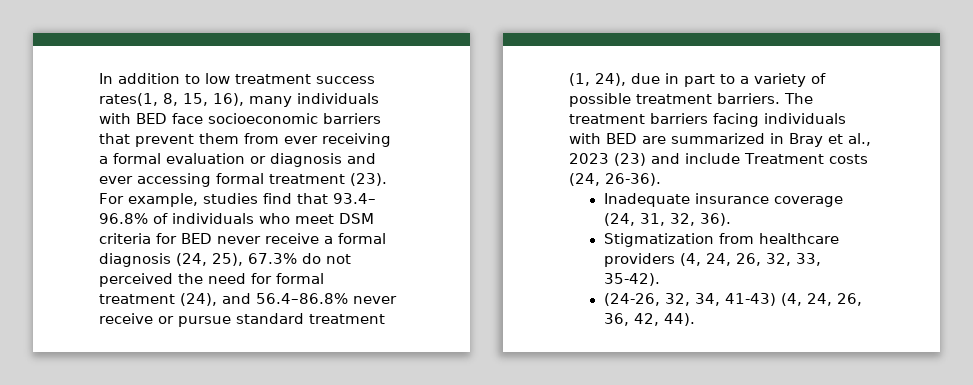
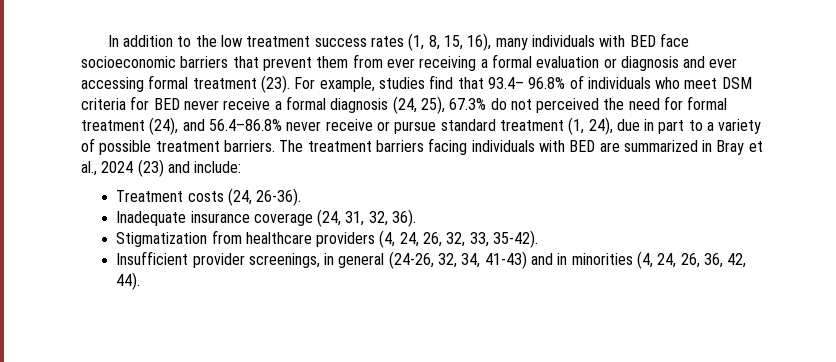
- In addition to low treatment success rates(1, 8, 15, 16), many individuals with BED face socioeconomic barriers that prevent them from ever receiving a formal evaluation or diagnosis and ever accessing formal treatment (23).
+ In addition to the low treatment success rates (1, 8, 15, 16), many individuals with BED face socioeconomic barriers that prevent them from ever receiving a formal evaluation or diagnosis and ever accessing formal treatment (23).
- The treatment barriers facing individuals with BED are summarized in Bray et al., 2023 (23) and include Treatment costs (24, 26-36).
+ The treatment barriers facing individuals with BED are summarized in Bray et al., 2024 (23) and include:
+ Treatment costs (24, 26-36).
- (24-26, 32, 34, 41-43) (4, 24, 26, 36, 42, 44).
+ Insufficient provider screenings, in general (24-26, 32, 34, 41-43) and in minorities (4, 24, 26, 36, 42, 44).

